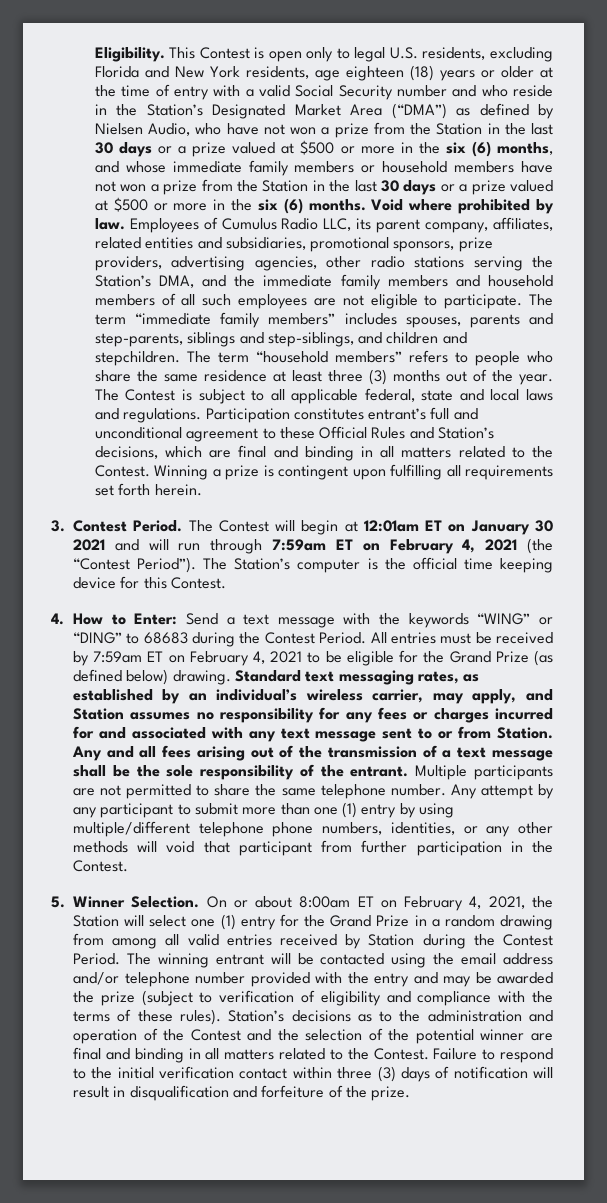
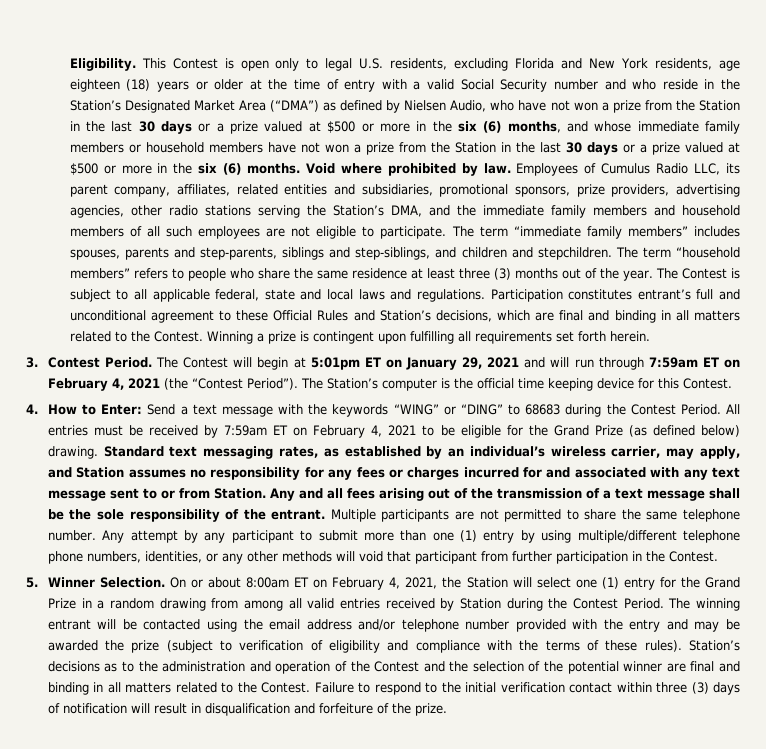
- The Contest will begin at 12:01am ET on January 30 2021 and will run through 7:59am ET on February 4, 2021 (the “Contest Period”).
+ The Contest will begin at 5:01pm ET on January 29, 2021 and will run through 7:59am ET on February 4, 2021 (the “Contest Period”).

